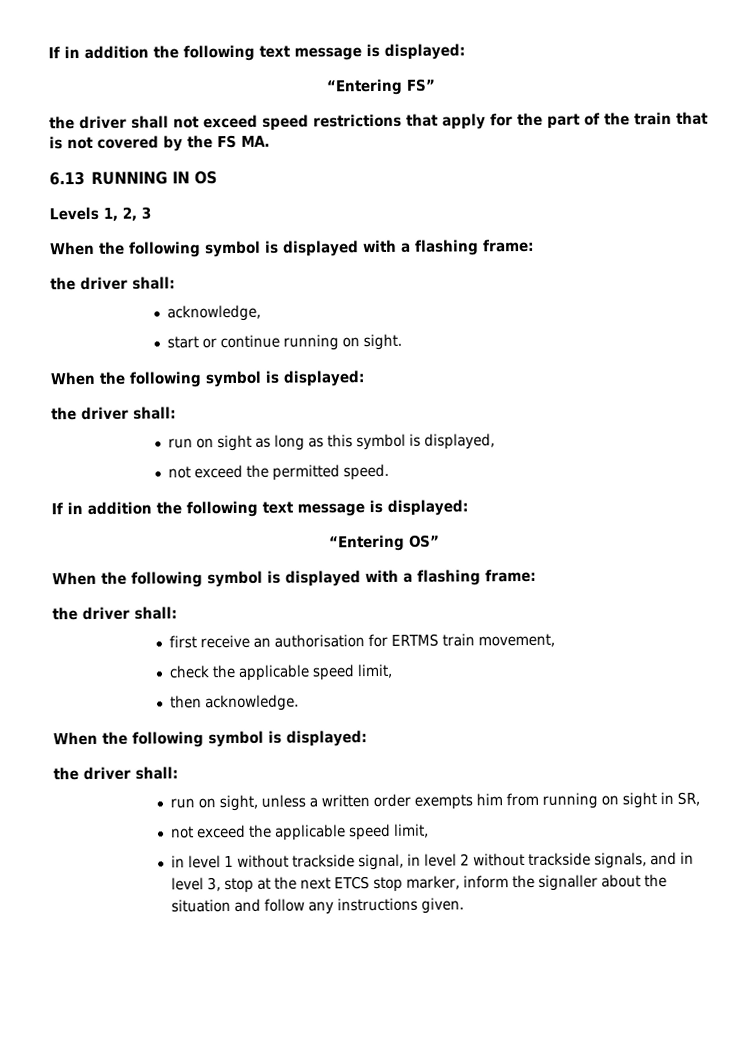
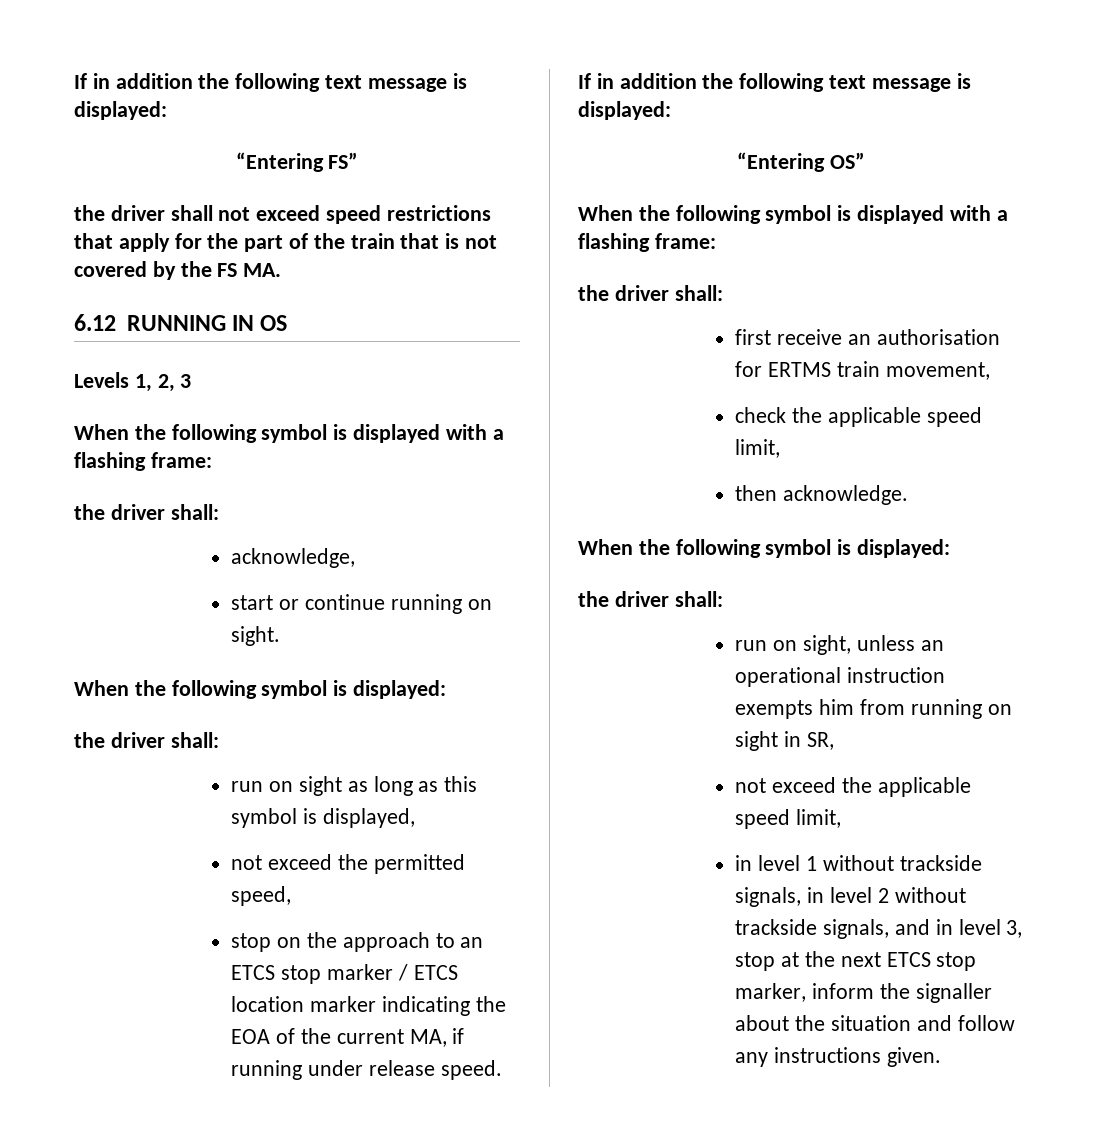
- 6.13 RUNNING IN OS
+ 6.12 RUNNING IN OS
- not exceed the permitted speed.
+ not exceed the permitted speed,
+ stop on the approach to an ETCS stop marker / ETCS location marker indicating the EOA of the current MA, if running under release speed.
- run on sight, unless a written order exempts him from running on sight in SR,
+ run on sight, unless an operational instruction exempts him from running on sight in SR,
- in level 1 without trackside signal, in level 2 without trackside signals, and in level 3, stop at the next ETCS stop marker, inform the signaller about the situation and follow any instructions given.
+ in level 1 without trackside signals, in level 2 without trackside signals, and in level 3, stop at the next ETCS stop marker, inform the signaller about the situation and follow any instructions given.

